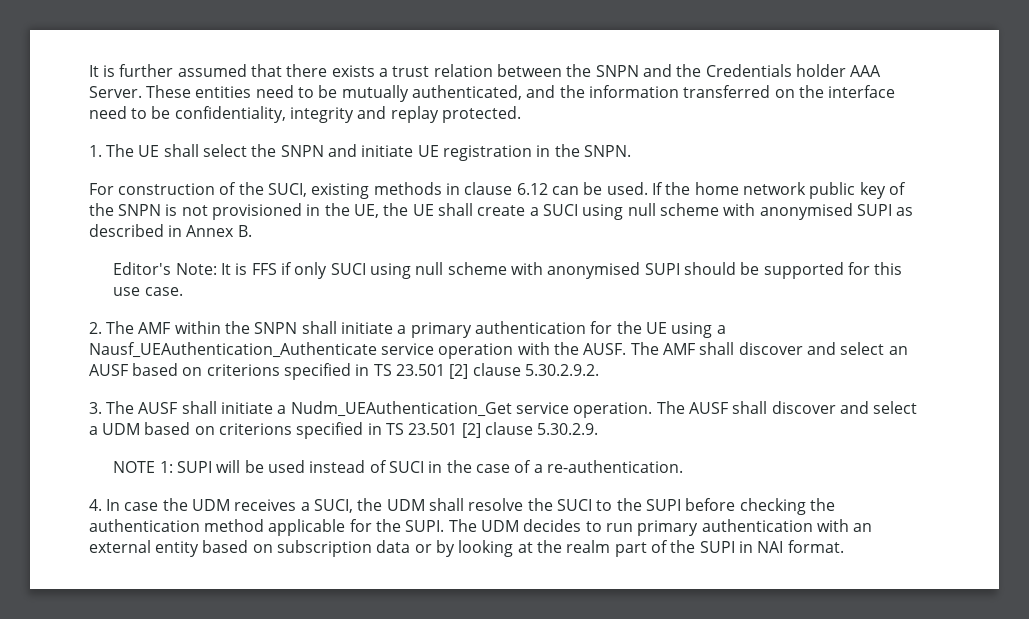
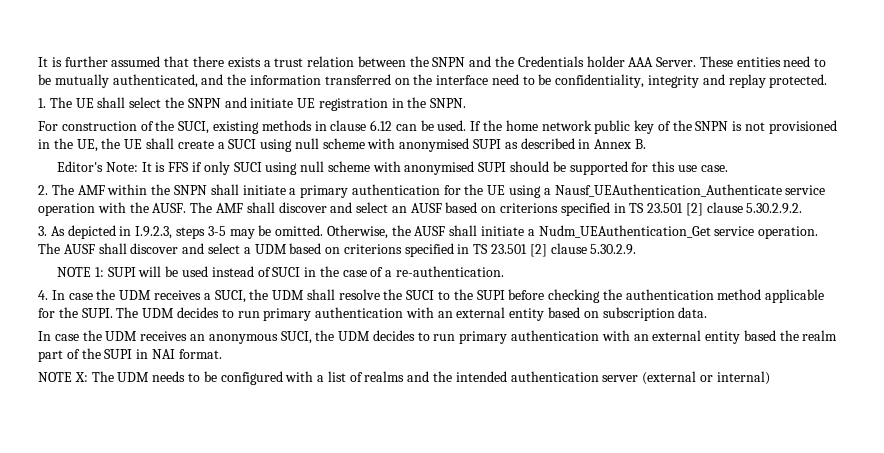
- 3. The AUSF shall initiate a Nudm_UEAuthentication_Get service operation.
+ 3. As depicted in I.9.2.3, steps 3-5 may be omitted. Otherwise, the AUSF shall initiate a Nudm_UEAuthentication_Get service operation.
- The UDM decides to run primary authentication with an external entity based on subscription data or by looking at the realm part of the SUPI in NAI format.
+ The UDM decides to run primary authentication with an external entity based on subscription data.
+ In case the UDM receives an anonymous SUCI, the UDM decides to run primary authentication with an external entity based the realm part of the SUPI in NAI format.
+ NOTE X: The UDM needs to be configured with a list of realms and the intended authentication server (external or internal)

